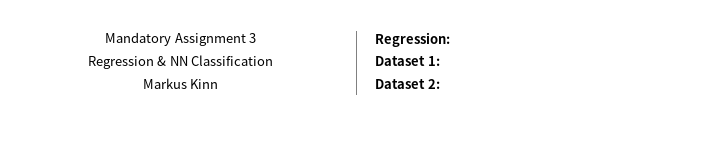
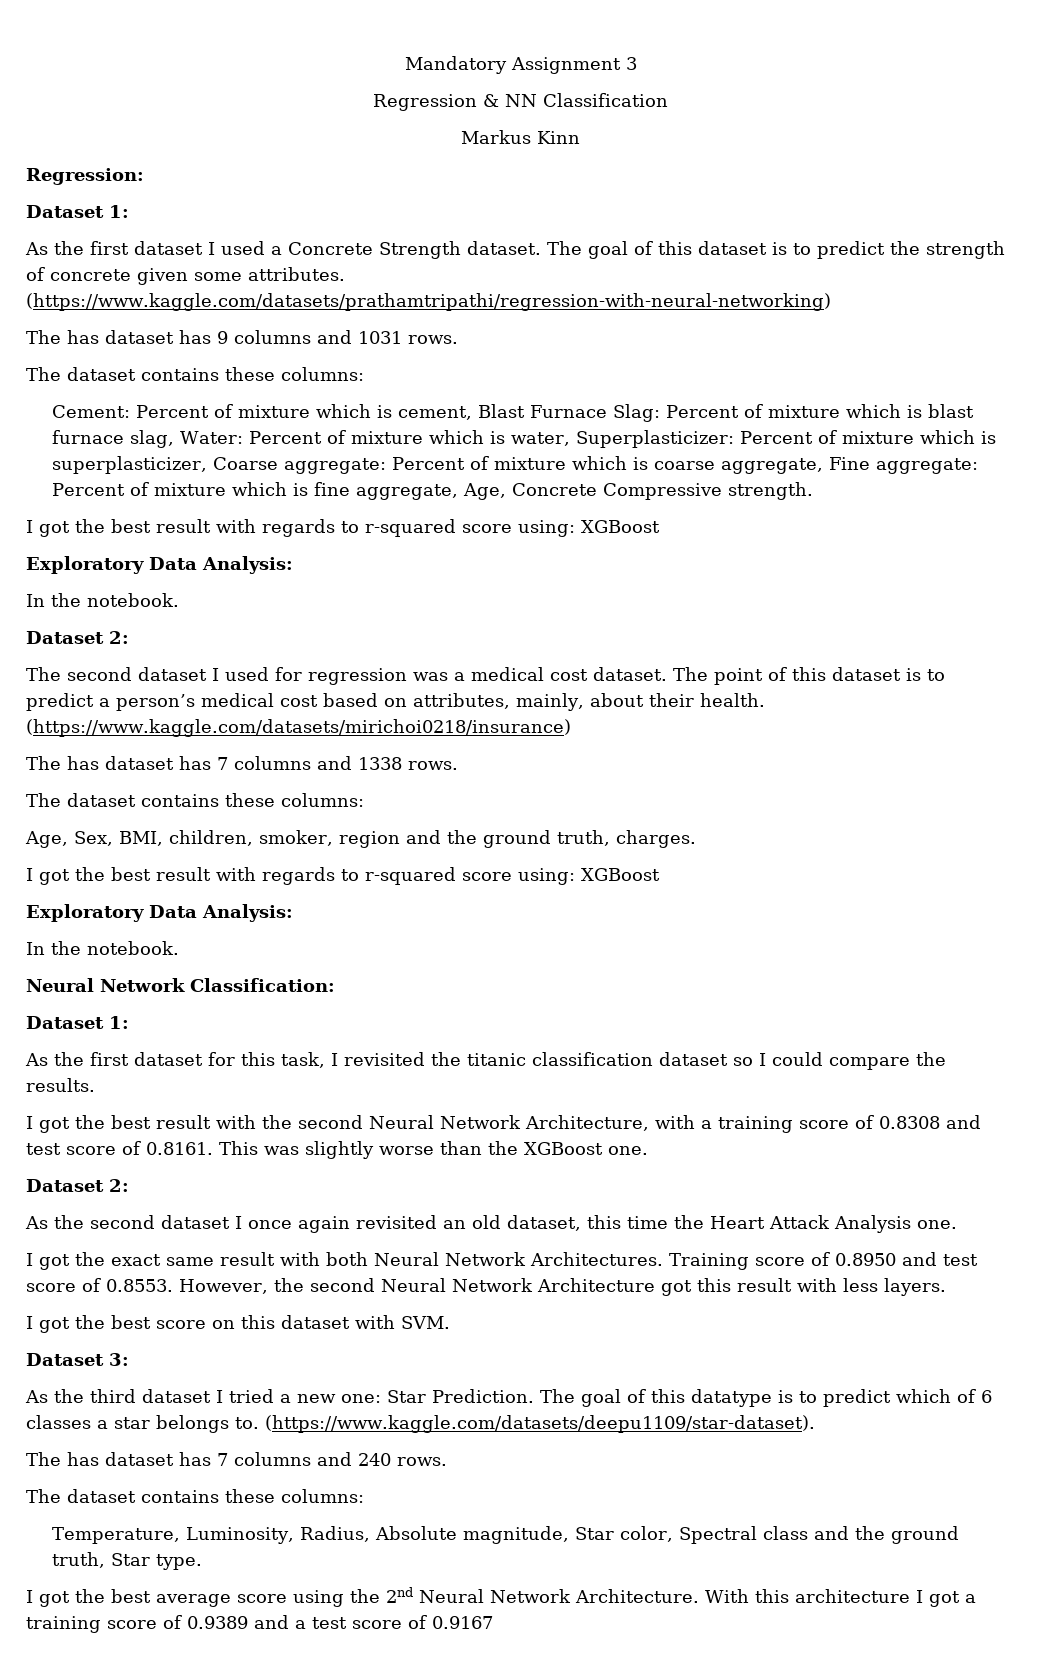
+ As the first dataset I used a Concrete Strength dataset. The goal of this dataset is to predict the strength of concrete given some attributes. (https://www.kaggle.com/datasets/prathamtripathi/regression-with-neural-networking)
+ The has dataset has 9 columns and 1031 rows.
+ The dataset contains these columns:
+ Cement: Percent of mixture which is cement, Blast Furnace Slag: Percent of mixture which is blast furnace slag, Water: Percent of mixture which is water, Superplasticizer: Percent of mixture which is superplasticizer, Coarse aggregate: Percent of mixture which is coarse aggregate, Fine aggregate: Percent of mixture which is fine aggregate, Age, Concrete Compressive strength.
+ I got the best result with regards to r-squared score using: XGBoost
+ Exploratory Data Analysis:
+ In the notebook.
  Dataset 2:
+ The second dataset I used for regression was a medical cost dataset. The point of this dataset is to predict a person’s medical cost based on attributes, mainly, about their health. (https://www.kaggle.com/datasets/mirichoi0218/insurance)
+ The has dataset has 7 columns and 1338 rows.
+ The dataset contains these columns:
+ Age, Sex, BMI, children, smoker, region and the ground truth, charges.
+ I got the best result with regards to r-squared score using: XGBoost
+ Exploratory Data Analysis:
+ In the notebook.
+ Neural Network Classification:
+ Dataset 1:
+ As the first dataset for this task, I revisited the titanic classification dataset so I could compare the results.
+ I got the best result with the second Neural Network Architecture, with a training score of 0.8308 and test score of 0.8161. This was slightly worse than the XGBoost one.
+ Dataset 2:
+ As the second dataset I once again revisited an old dataset, this time the Heart Attack Analysis one.
+ I got the exact same result with both Neural Network Architectures. Training score of 0.8950 and test score of 0.8553. However, the second Neural Network Architecture got this result with less layers.
+ I got the best score on this dataset with SVM.
+ Dataset 3:
+ As the third dataset I tried a new one: Star Prediction. The goal of this datatype is to predict which of 6 classes a star belongs to. (https://www.kaggle.com/datasets/deepu1109/star-dataset).
+ The has dataset has 7 columns and 240 rows.
+ The dataset contains these columns:
+ Temperature, Luminosity, Radius, Absolute magnitude, Star color, Spectral class and the ground truth, Star type.
+ I got the best average score using the 2nd Neural Network Architecture. With this architecture I got a training score of 0.9389 and a test score of 0.9167

